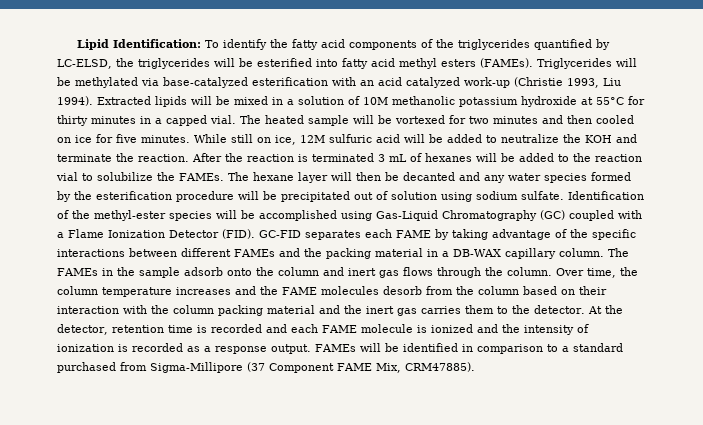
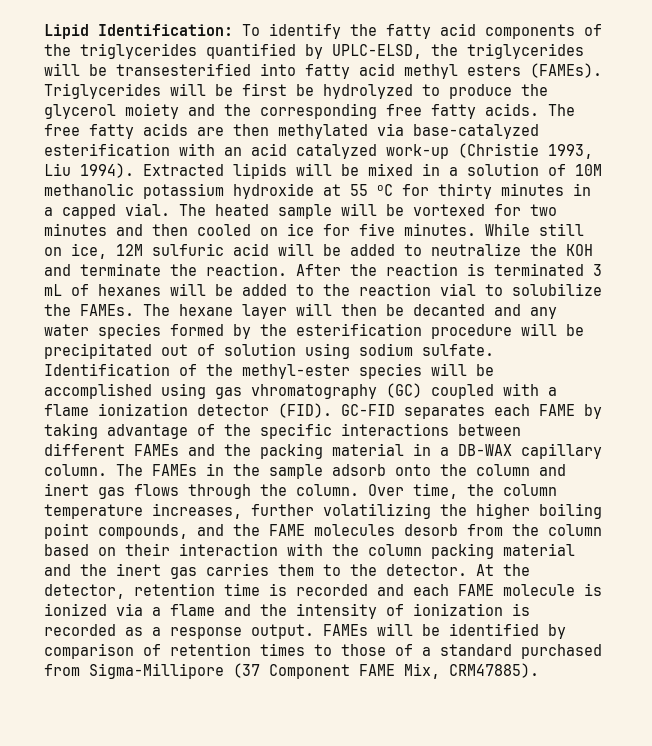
- Lipid Identification: To identify the fatty acid components of the triglycerides quantified by LC-ELSD, the triglycerides will be esterified into fatty acid methyl esters (FAMEs).
+ Lipid Identification: To identify the fatty acid components of the triglycerides quantified by UPLC-ELSD, the triglycerides will be transesterified into fatty acid methyl esters (FAMEs).
- Triglycerides will be methylated via base-catalyzed esterification with an acid catalyzed work-up (Christie 1993, Liu 1994).
+ Triglycerides will be first be hydrolyzed to produce the glycerol moiety and the corresponding free fatty acids. The free fatty acids are then methylated via base-catalyzed esterification with an acid catalyzed work-up (Christie 1993, Liu 1994).
- Extracted lipids will be mixed in a solution of 10M methanolic potassium hydroxide at 55°C for thirty minutes in a capped vial.
+ Extracted lipids will be mixed in a solution of 10M methanolic potassium hydroxide at 55 oC for thirty minutes in a capped vial.
- Identification of the methyl-ester species will be accomplished using Gas-Liquid Chromatography (GC) coupled with a Flame Ionization Detector (FID).
+ Identification of the methyl-ester species will be accomplished using gas vhromatography (GC) coupled with a flame ionization detector (FID).
- Over time, the column temperature increases and the FAME molecules desorb from the column based on their interaction with the column packing material and the inert gas carries them to the detector.
+ Over time, the column temperature increases, further volatilizing the higher boiling point compounds, and the FAME molecules desorb from the column based on their interaction with the column packing material and the inert gas carries them to the detector.
- At the detector, retention time is recorded and each FAME molecule is ionized and the intensity of ionization is recorded as a response output.
+ At the detector, retention time is recorded and each FAME molecule is ionized via a flame and the intensity of ionization is recorded as a response output.
- FAMEs will be identified in comparison to a standard purchased from Sigma-Millipore (37 Component FAME Mix, CRM47885).
+ FAMEs will be identified by comparison of retention times to those of a standard purchased from Sigma-Millipore (37 Component FAME Mix, CRM47885).

